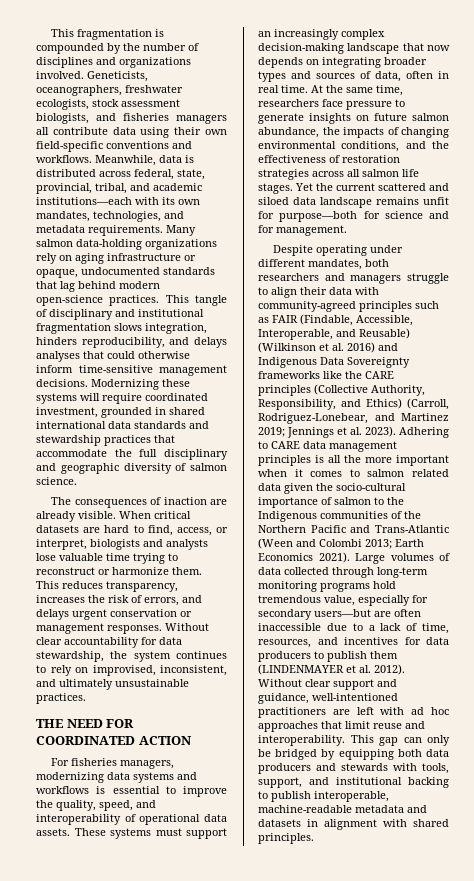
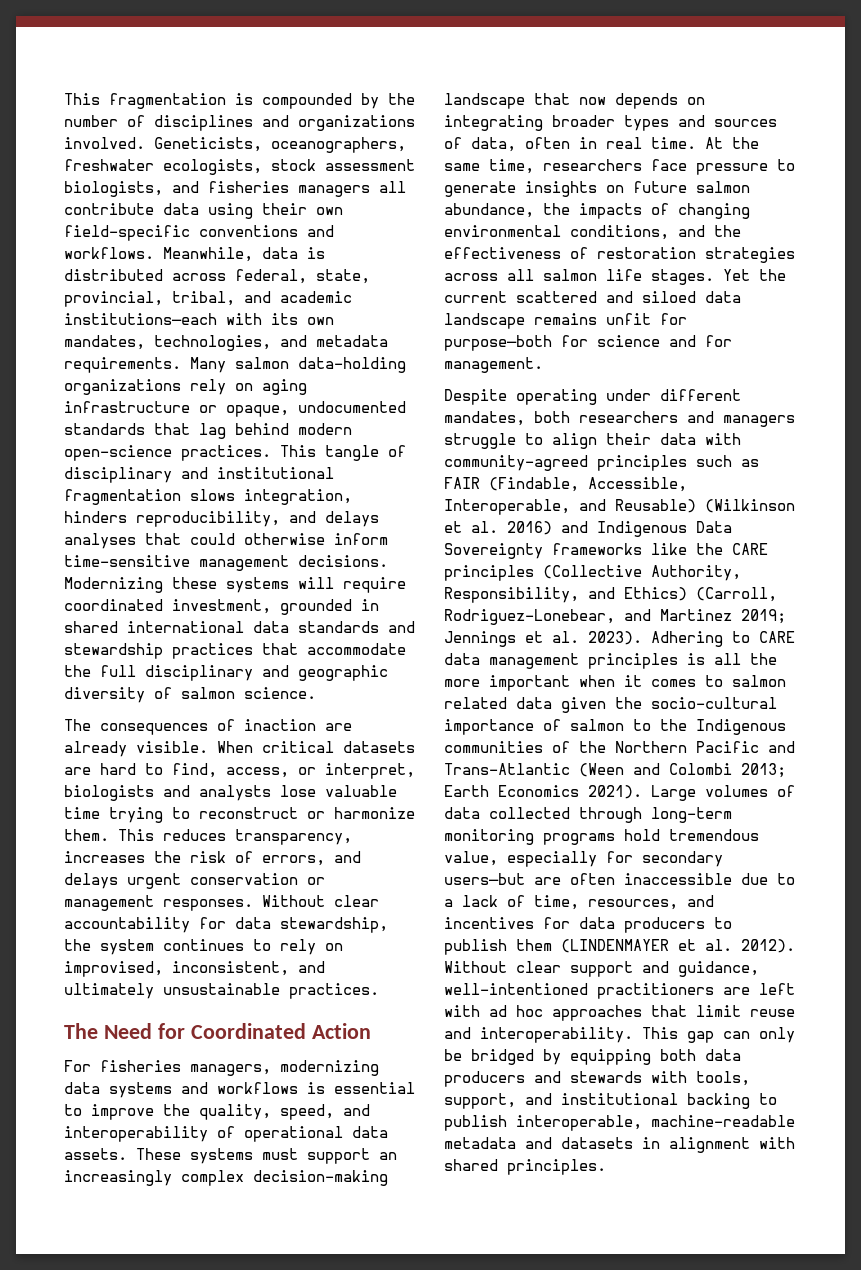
- THE NEED FOR COORDINATED ACTION
+ The Need for Coordinated Action

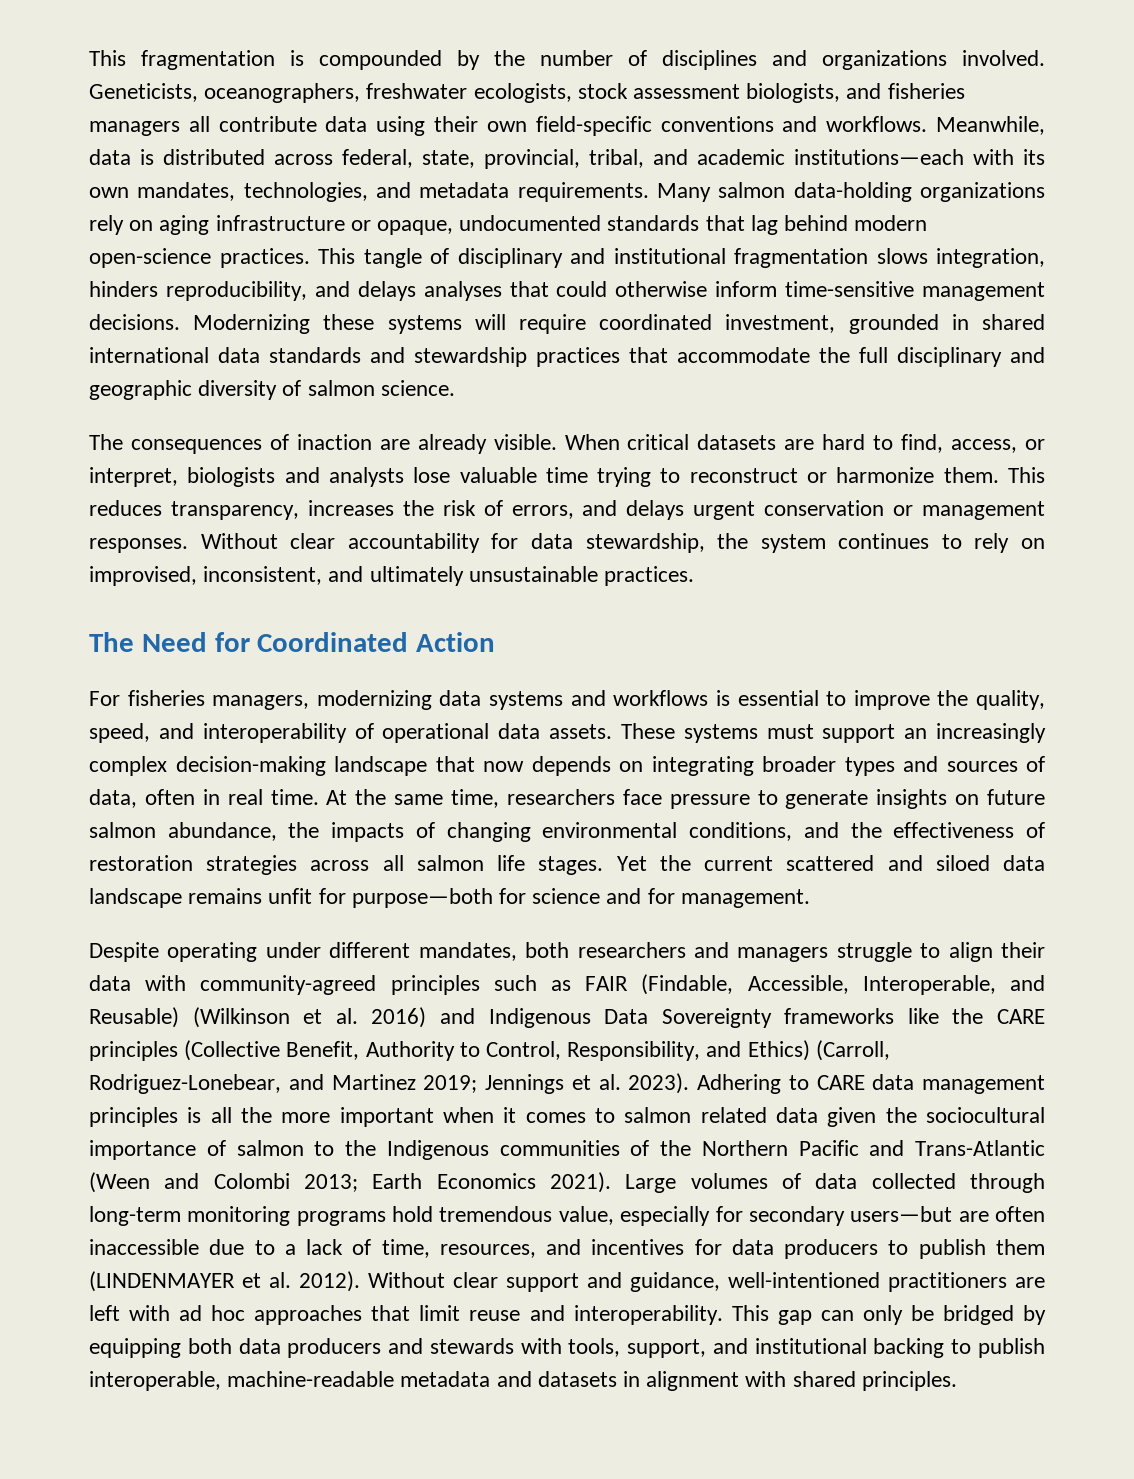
- Despite operating under different mandates, both researchers and managers struggle to align their data with community-agreed principles such as FAIR (Findable, Accessible, Interoperable, and Reusable) (Wilkinson et al. 2016) and Indigenous Data Sovereignty frameworks like the CARE principles (Collective Authority, Responsibility, and Ethics) (Carroll, Rodriguez-Lonebear, and Martinez 2019; Jennings et al. 2023).
+ Despite operating under different mandates, both researchers and managers struggle to align their data with community-agreed principles such as FAIR (Findable, Accessible, Interoperable, and Reusable) (Wilkinson et al. 2016) and Indigenous Data Sovereignty frameworks like the CARE principles (Collective Benefit, Authority to Control, Responsibility, and Ethics) (Carroll, Rodriguez-Lonebear, and Martinez 2019; Jennings et al. 2023).
- Adhering to CARE data management principles is all the more important when it comes to salmon related data given the socio-cultural importance of salmon to the Indigenous communities of the Northern Pacific and Trans-Atlantic (Ween and Colombi 2013; Earth Economics 2021).
+ Adhering to CARE data management principles is all the more important when it comes to salmon related data given the sociocultural importance of salmon to the Indigenous communities of the Northern Pacific and Trans-Atlantic (Ween and Colombi 2013; Earth Economics 2021).

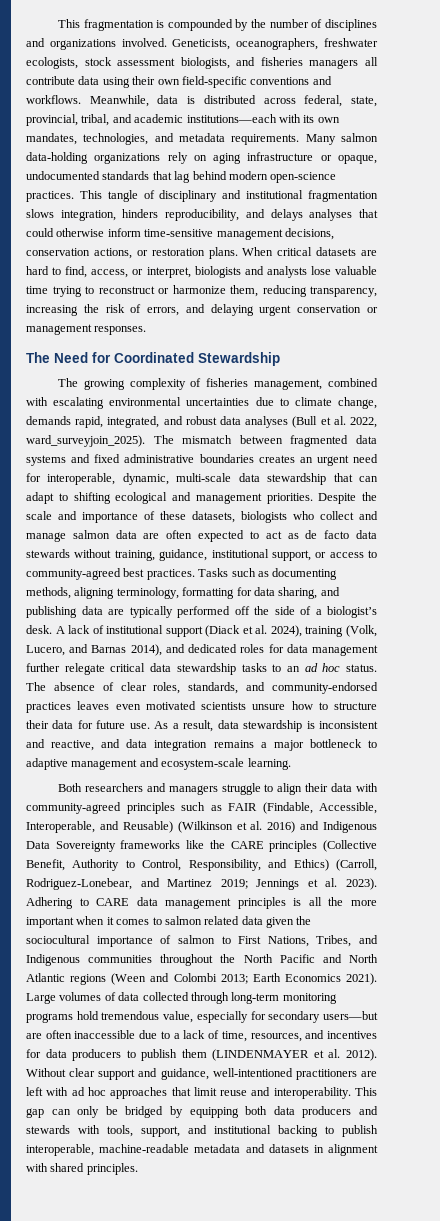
- This tangle of disciplinary and institutional fragmentation slows integration, hinders reproducibility, and delays analyses that could otherwise inform time-sensitive management decisions. Modernizing these systems will require coordinated investment, grounded in shared international data standards and stewardship practices that accommodate the full disciplinary and geographic diversity of salmon science.
- The consequences of inaction are already visible.
+ This tangle of disciplinary and institutional fragmentation slows integration, hinders reproducibility, and delays analyses that could otherwise inform time-sensitive management decisions, conservation actions, or restoration plans.
- When critical datasets are hard to find, access, or interpret, biologists and analysts lose valuable time trying to reconstruct or harmonize them. This reduces transparency, increases the risk of errors, and delays urgent conservation or management responses. Without clear accountability for data stewardship, the system continues to rely on improvised, inconsistent, and ultimately unsustainable practices.
- The Need for Coordinated Action
- For fisheries managers, modernizing data systems and workflows is essential to improve the quality, speed, and interoperability of operational data assets. These systems must support an increasingly complex decision-making landscape that now depends on integrating broader types and sources of data, often in real time. At the same time, researchers face pressure to generate insights on future salmon abundance, the impacts of changing environmental conditions, and the effectiveness of restoration strategies across all salmon life stages. Yet the current scattered and siloed data landscape remains unfit for purpose—both for science and for management.
- Despite operating under different mandates, both researchers and managers struggle to align their data with community-agreed principles such as FAIR (Findable, Accessible, Interoperable, and Reusable) (Wilkinson et al. 2016) and Indigenous Data Sovereignty frameworks like the CARE principles (Collective Benefit, Authority to Control, Responsibility, and Ethics) (Carroll, Rodriguez-Lonebear, and Martinez 2019;
+ When critical datasets are hard to find, access, or interpret, biologists and analysts lose valuable time trying to reconstruct or harmonize them, reducing transparency, increasing the risk of errors, and delaying urgent conservation or management responses.
+ The Need for Coordinated Stewardship
+ The growing complexity of fisheries management, combined with escalating environmental uncertainties due to climate change, demands rapid, integrated, and robust data analyses (Bull et al. 2022, ward_surveyjoin_2025). The mismatch between fragmented data systems and fixed administrative boundaries creates an urgent need for interoperable, dynamic, multi-scale data stewardship that can adapt to shifting ecological and management priorities. Despite the scale and importance of these datasets, biologists who collect and manage salmon data are often expected to act as de facto data stewards without training, guidance, institutional support, or access to community-agreed best practices. Tasks such as documenting methods, aligning terminology, formatting for data sharing, and publishing data are typically performed off the side of a biologist’s desk. A lack of institutional support (Diack et al. 2024), training (Volk, Lucero, and Barnas 2014), and dedicated roles for data management further relegate critical data stewardship tasks to an ad hoc status. The absence of clear roles, standards, and community-endorsed practices leaves even motivated scientists unsure how to structure their data for future use. As a result, data stewardship is inconsistent and reactive, and data integration remains a major bottleneck to adaptive management and ecosystem-scale learning.
+ Both researchers and managers struggle to align their data with community-agreed principles such as FAIR (Findable, Accessible, Interoperable, and Reusable) (Wilkinson et al. 2016) and Indigenous Data Sovereignty frameworks like the CARE principles (Collective Benefit, Authority to Control, Responsibility, and Ethics) (Carroll, Rodriguez-Lonebear, and Martinez 2019;
- Adhering to CARE data management principles is all the more important when it comes to salmon related data given the sociocultural importance of salmon to the Indigenous communities of the Northern Pacific and Trans-Atlantic (Ween and Colombi 2013; Earth Economics 2021).
+ Adhering to CARE data management principles is all the more important when it comes to salmon related data given the sociocultural importance of salmon to First Nations, Tribes, and Indigenous communities throughout the North Pacific and North Atlantic regions (Ween and Colombi 2013; Earth Economics 2021).

